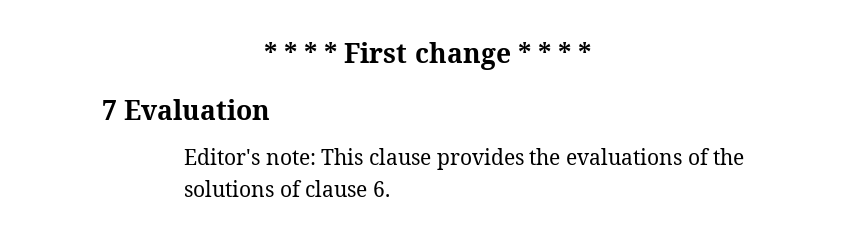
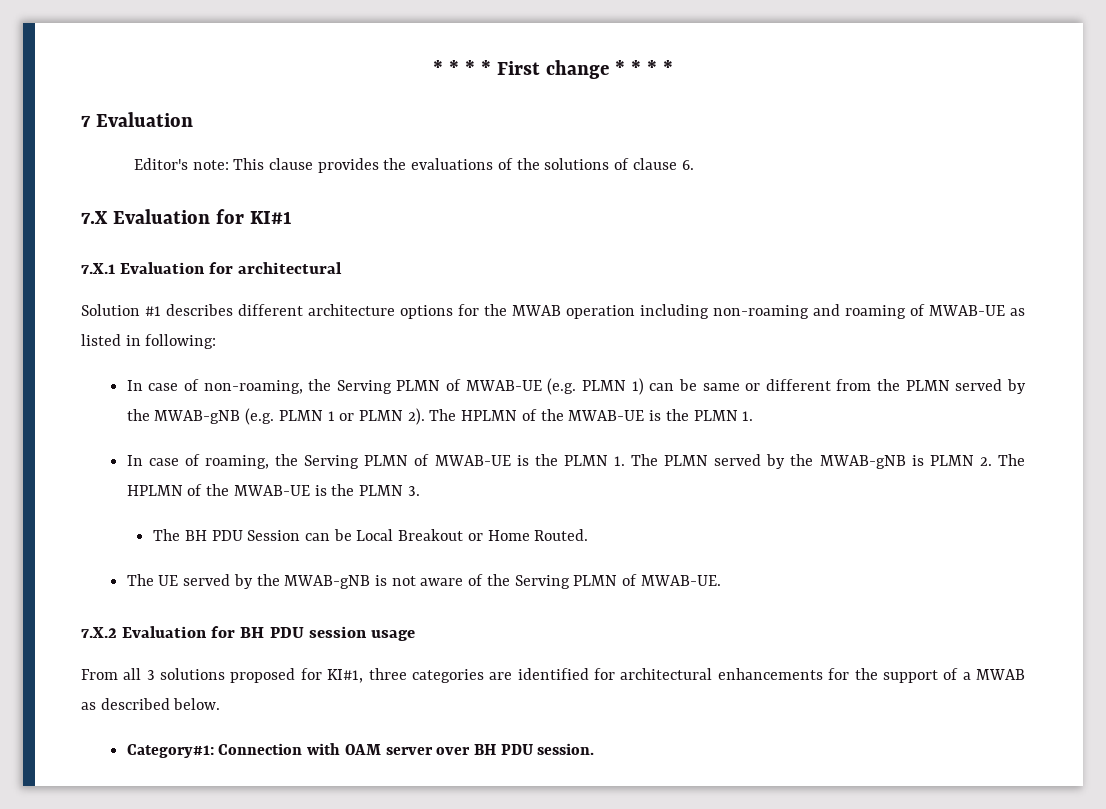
+ 7.X Evaluation for KI#1
+ 7.X.1 Evaluation for architectural
+ Solution #1 describes different architecture options for the MWAB operation including non-roaming and roaming of MWAB-UE as listed in following:
+ In case of non-roaming, the Serving PLMN of MWAB-UE (e.g. PLMN 1) can be same or different from the PLMN served by the MWAB-gNB (e.g. PLMN 1 or PLMN 2). The HPLMN of the MWAB-UE is the PLMN 1.
+ In case of roaming, the Serving PLMN of MWAB-UE is the PLMN 1. The PLMN served by the MWAB-gNB is PLMN 2. The HPLMN of the MWAB-UE is the PLMN 3.
+ The BH PDU Session can be Local Breakout or Home Routed.
+ The UE served by the MWAB-gNB is not aware of the Serving PLMN of MWAB-UE.
+ 7.X.2 Evaluation for BH PDU session usage
+ From all 3 solutions proposed for KI#1, three categories are identified for architectural enhancements for the support of a MWAB as described below.
+ Category#1: Connection with OAM server over BH PDU session.

